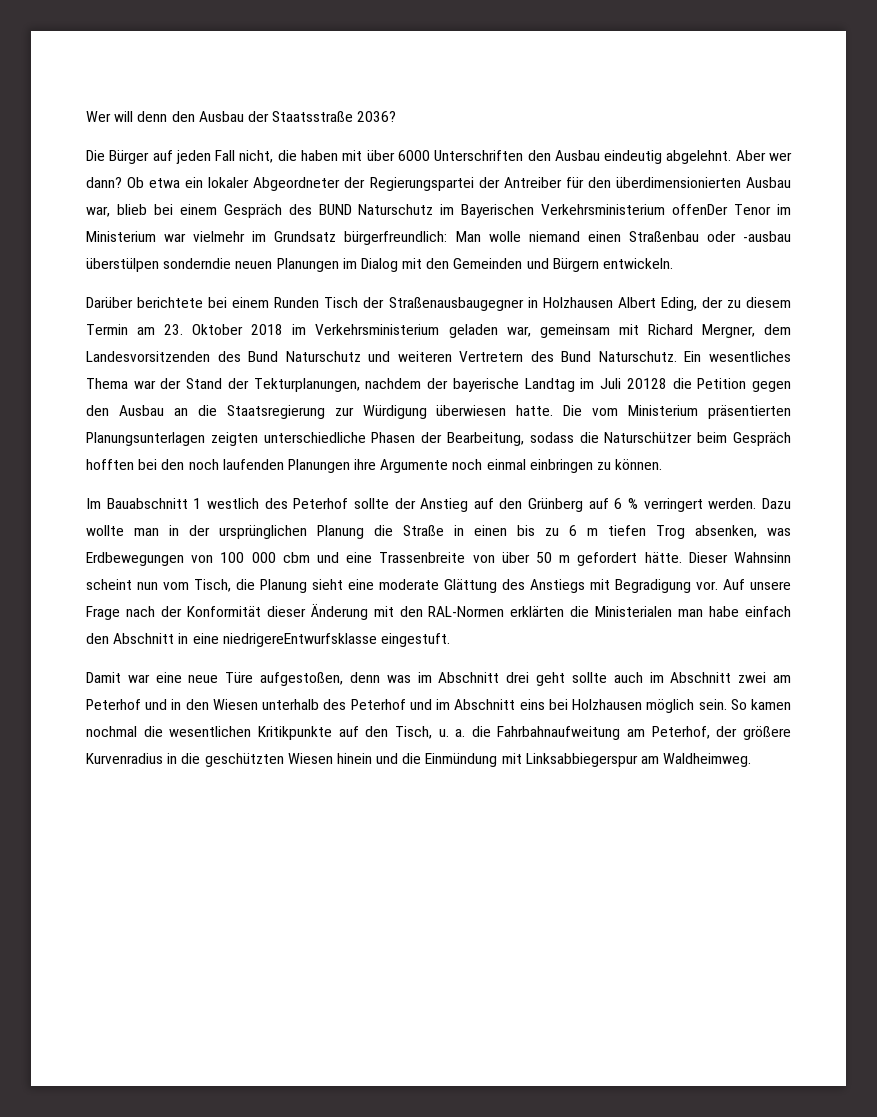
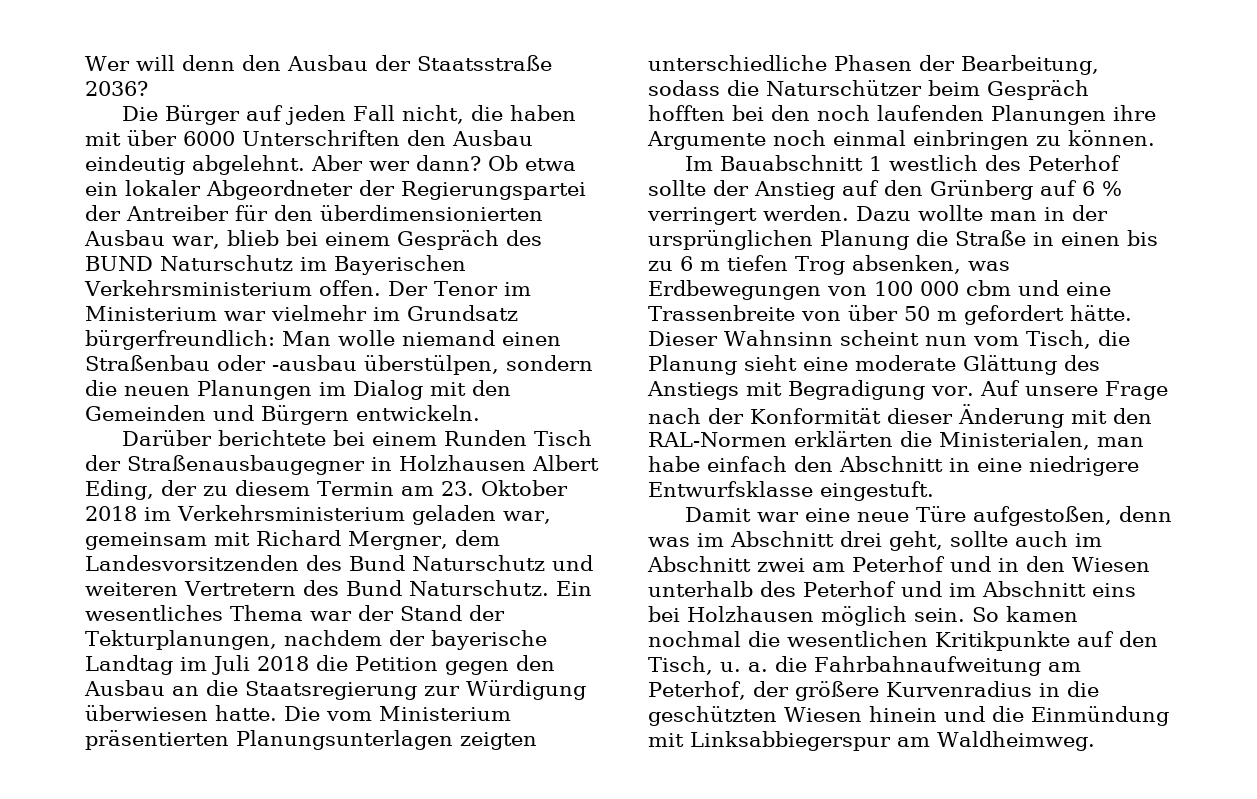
- Ob etwa ein lokaler Abgeordneter der Regierungspartei der Antreiber für den überdimensionierten Ausbau war, blieb bei einem Gespräch des BUND Naturschutz im Bayerischen Verkehrsministerium offenDer Tenor im Ministerium war vielmehr im Grundsatz bürgerfreundlich: Man wolle niemand einen Straßenbau oder -ausbau überstülpen sonderndie neuen Planungen im Dialog mit den Gemeinden und Bürgern entwickeln.
+ Ob etwa ein lokaler Abgeordneter der Regierungspartei der Antreiber für den überdimensionierten Ausbau war, blieb bei einem Gespräch des BUND Naturschutz im Bayerischen Verkehrsministerium offen. Der Tenor im Ministerium war vielmehr im Grundsatz bürgerfreundlich: Man wolle niemand einen Straßenbau oder -ausbau überstülpen, sondern die neuen Planungen im Dialog mit den Gemeinden und Bürgern entwickeln.
- Ein wesentliches Thema war der Stand der Tekturplanungen, nachdem der bayerische Landtag im Juli 20128 die Petition gegen den Ausbau an die Staatsregierung zur Würdigung überwiesen hatte.
+ Ein wesentliches Thema war der Stand der Tekturplanungen, nachdem der bayerische Landtag im Juli 2018 die Petition gegen den Ausbau an die Staatsregierung zur Würdigung überwiesen hatte.
- Auf unsere Frage nach der Konformität dieser Änderung mit den RAL-Normen erklärten die Ministerialen man habe einfach den Abschnitt in eine niedrigereEntwurfsklasse eingestuft.
+ Auf unsere Frage nach der Konformität dieser Änderung mit den RAL-Normen erklärten die Ministerialen, man habe einfach den Abschnitt in eine niedrigere Entwurfsklasse eingestuft.
- Damit war eine neue Türe aufgestoßen, denn was im Abschnitt drei geht sollte auch im Abschnitt zwei am Peterhof und in den Wiesen unterhalb des Peterhof und im Abschnitt eins bei Holzhausen möglich sein.
+ Damit war eine neue Türe aufgestoßen, denn was im Abschnitt drei geht, sollte auch im Abschnitt zwei am Peterhof und in den Wiesen unterhalb des Peterhof und im Abschnitt eins bei Holzhausen möglich sein.

